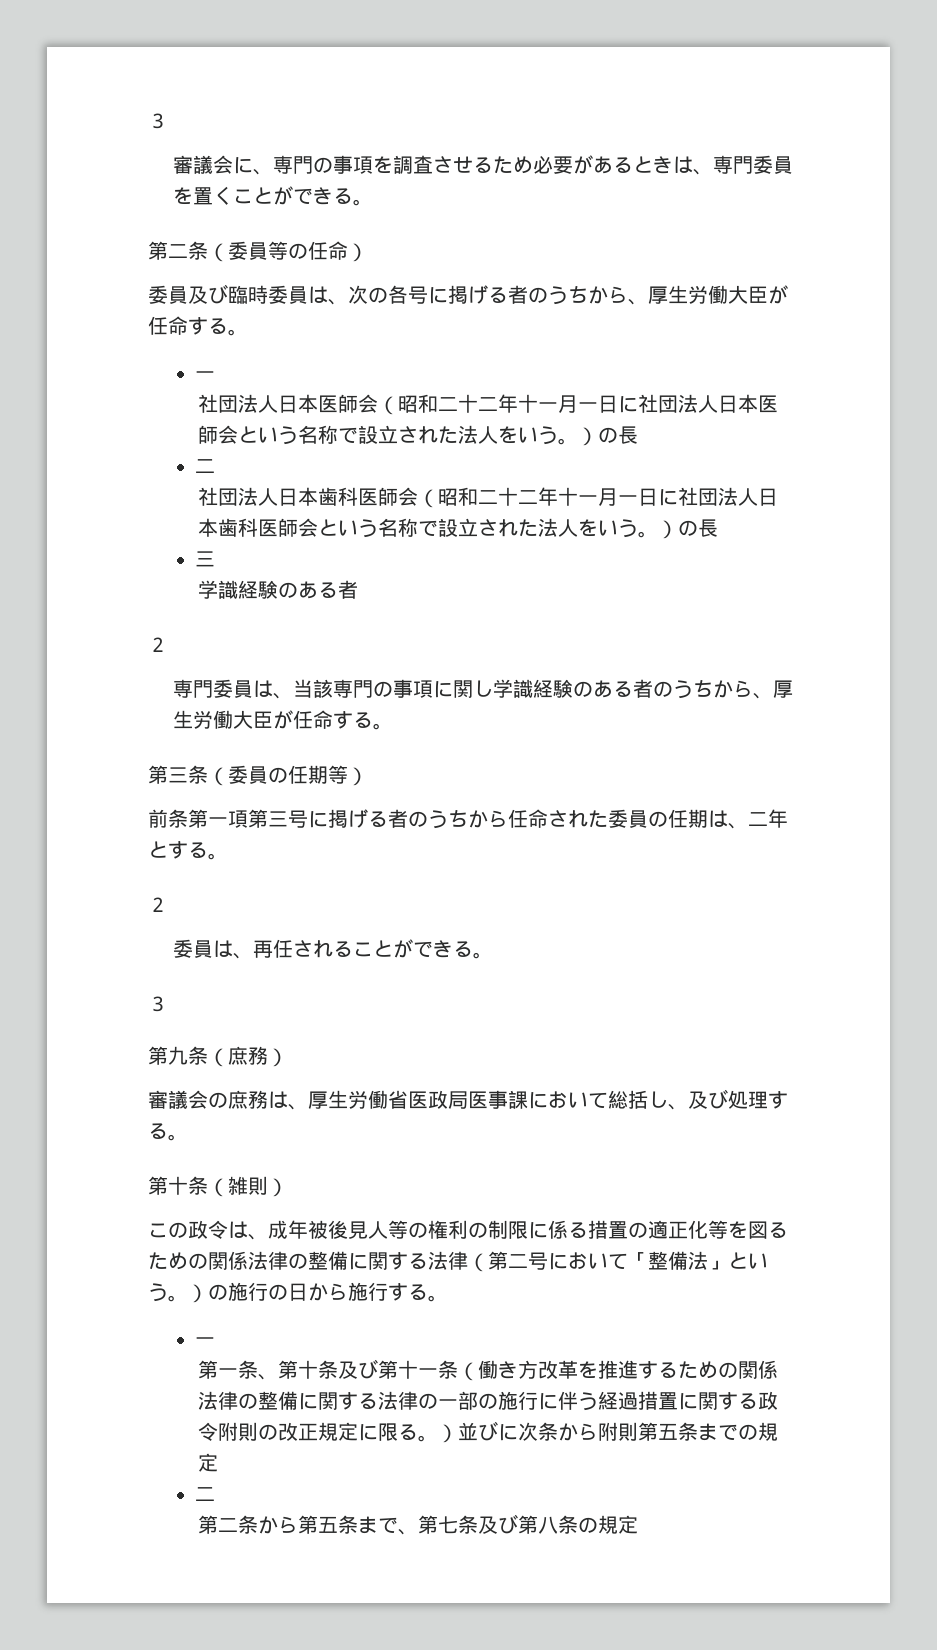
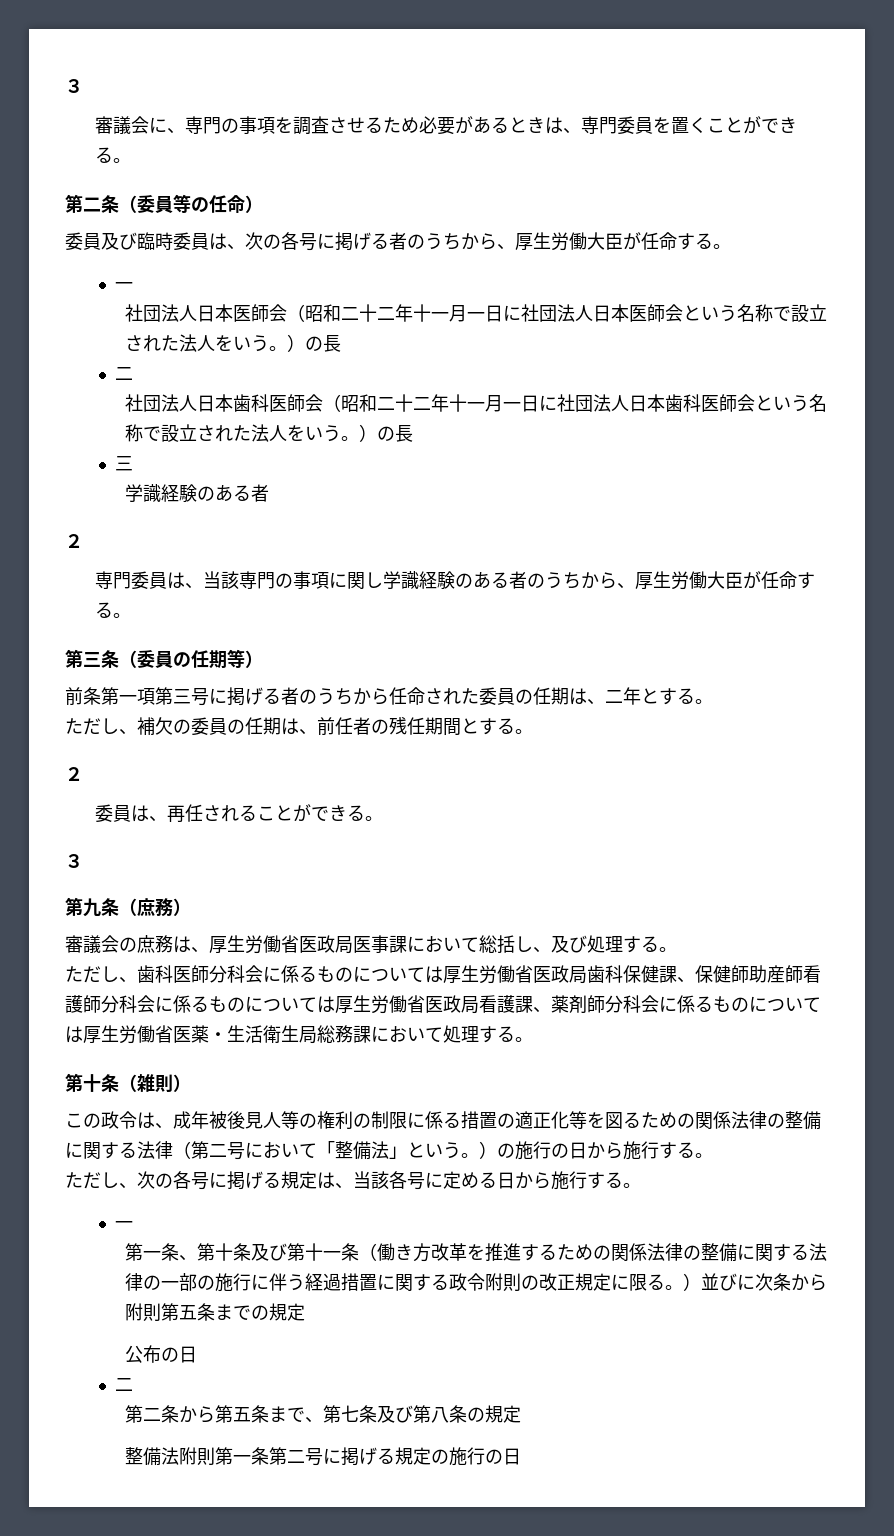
+ ただし、補欠の委員の任期は、前任者の残任期間とする。
+ ただし、歯科医師分科会に係るものについては厚生労働省医政局歯科保健課、保健師助産師看護師分科会に係るものについては厚生労働省医政局看護課、薬剤師分科会に係るものについては厚生労働省医薬・生活衛生局総務課において処理する。
+ ただし、次の各号に掲げる規定は、当該各号に定める日から施行する。
+ 公布の日
+ 整備法附則第一条第二号に掲げる規定の施行の日

